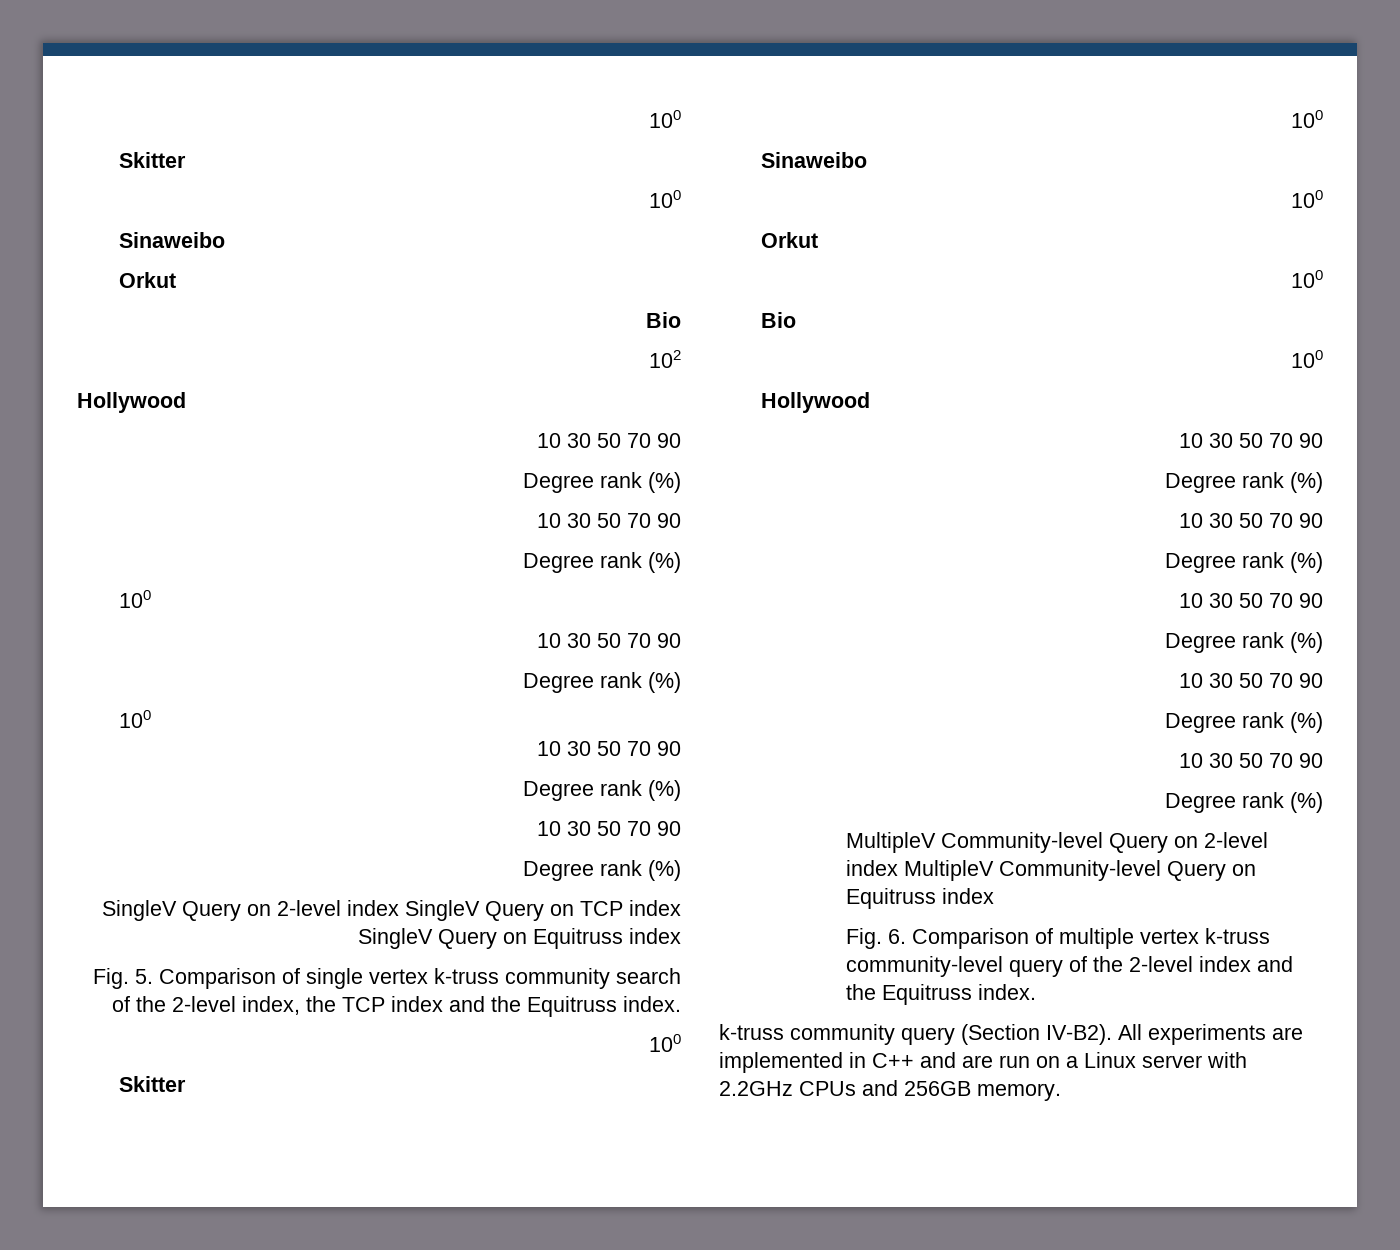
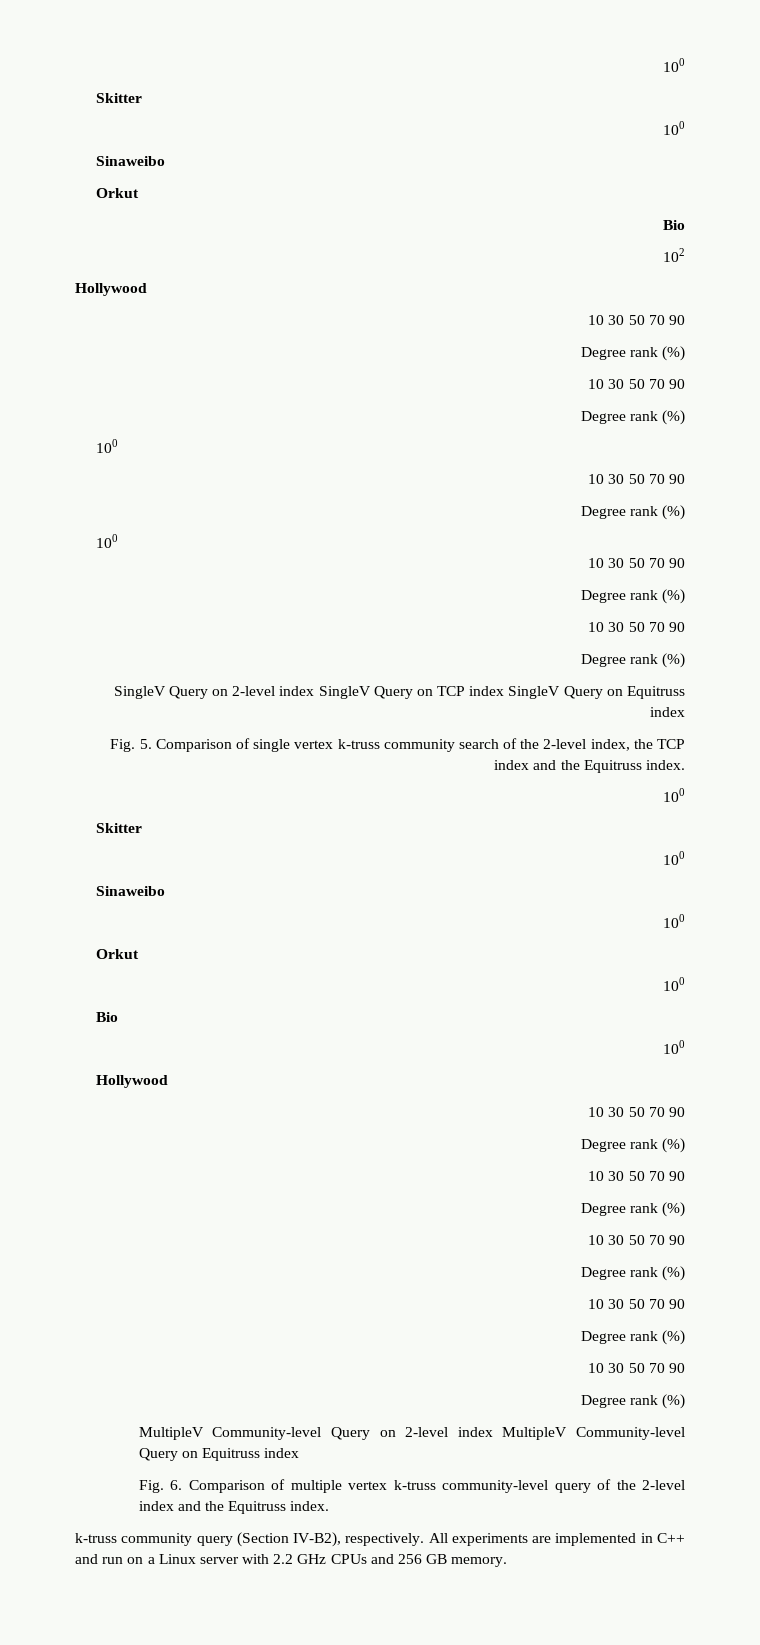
- k-truss community query (Section IV-B2).
+ k-truss community query (Section IV-B2), respectively.
- All experiments are implemented in C++ and are run on a Linux server with 2.2GHz CPUs and 256GB memory.
+ All experiments are implemented in C++ and run on a Linux server with 2.2 GHz CPUs and 256 GB memory.

